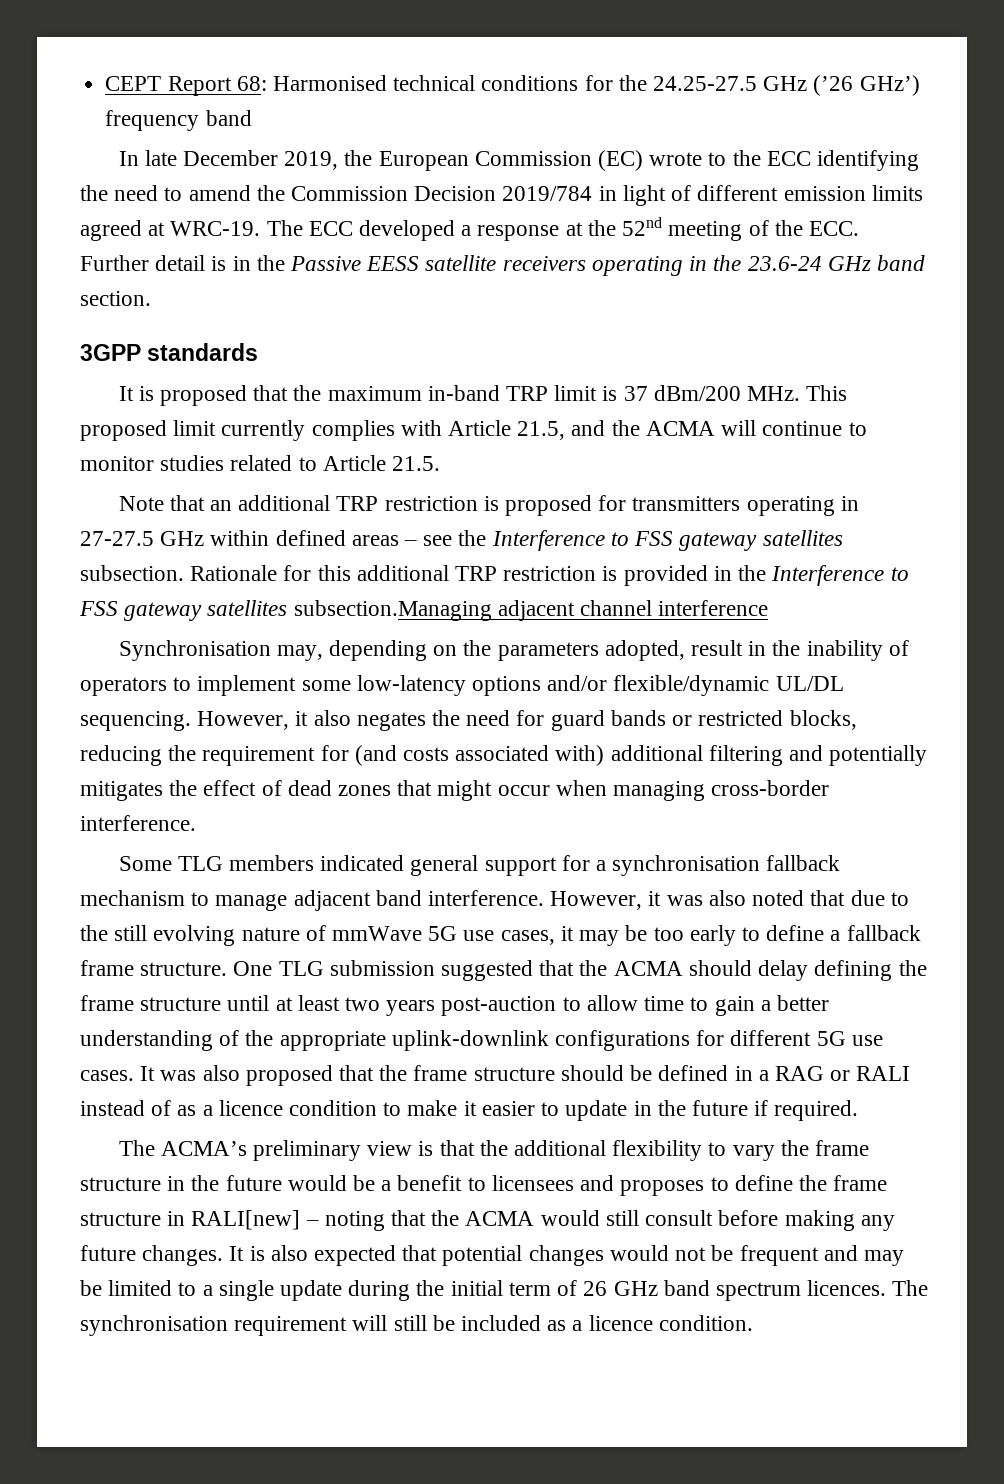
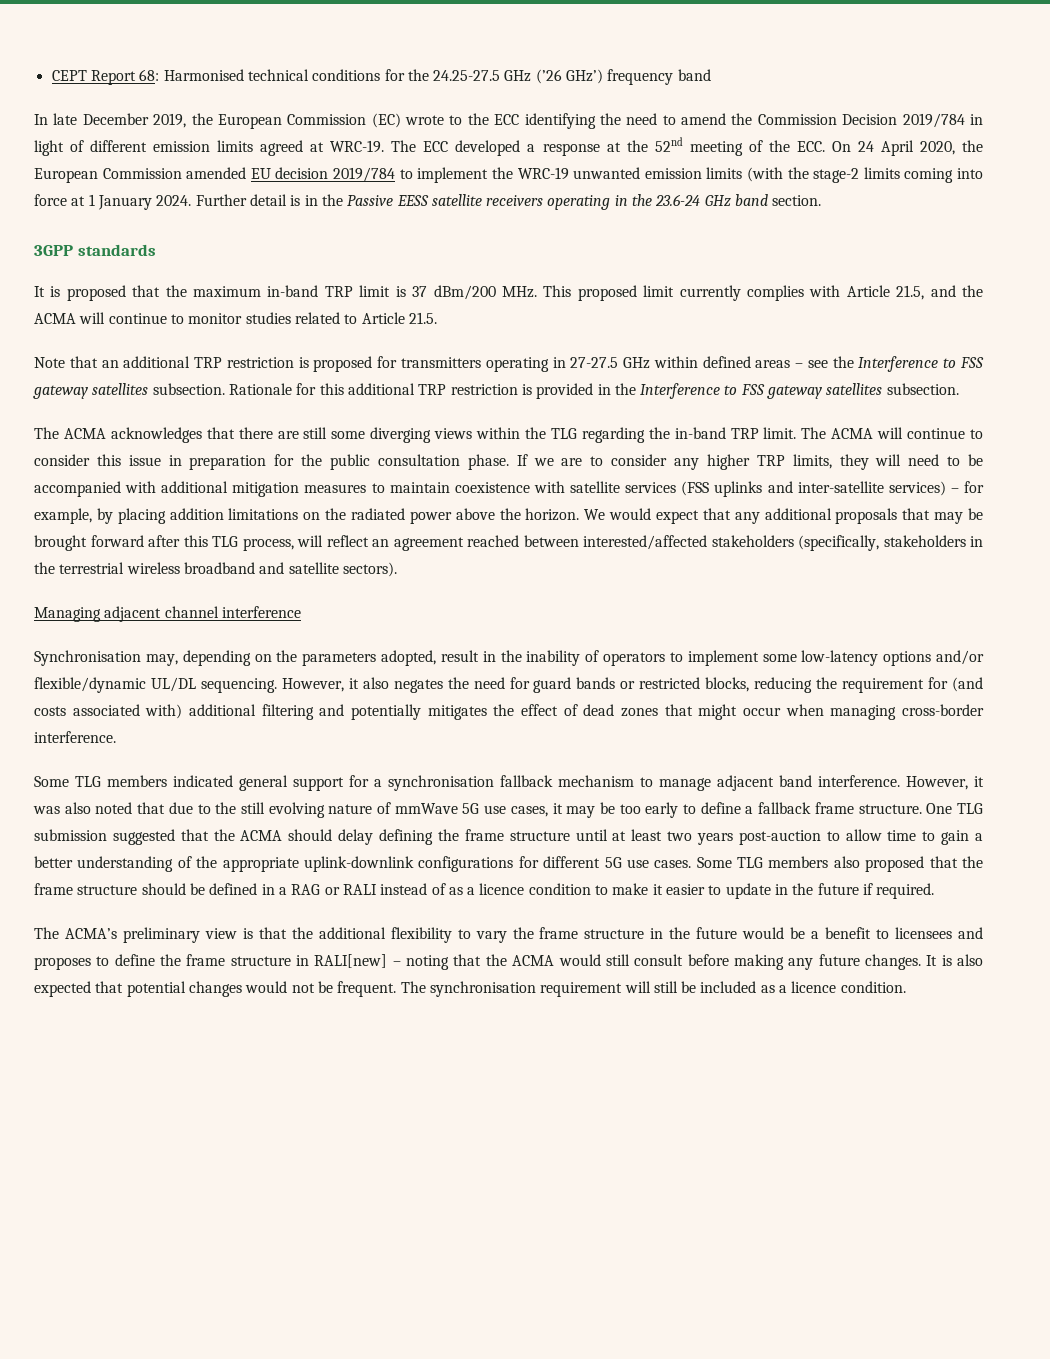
- The ECC developed a response at the 52nd meeting of the ECC. Further detail is in the Passive EESS satellite receivers operating in the 23.6-24 GHz band section.
+ The ECC developed a response at the 52nd meeting of the ECC. On 24 April 2020, the European Commission amended EU decision 2019/784 to implement the WRC-19 unwanted emission limits (with the stage-2 limits coming into force at 1 January 2024. Further detail is in the Passive EESS satellite receivers operating in the 23.6-24 GHz band section.
- Rationale for this additional TRP restriction is provided in the Interference to FSS gateway satellites subsection.Managing adjacent channel interference
+ Rationale for this additional TRP restriction is provided in the Interference to FSS gateway satellites subsection.
+ The ACMA acknowledges that there are still some diverging views within the TLG regarding the in-band TRP limit. The ACMA will continue to consider this issue in preparation for the public consultation phase. If we are to consider any higher TRP limits, they will need to be accompanied with additional mitigation measures to maintain coexistence with satellite services (FSS uplinks and inter-satellite services) – for example, by placing addition limitations on the radiated power above the horizon. We would expect that any additional proposals that may be brought forward after this TLG process, will reflect an agreement reached between interested/affected stakeholders (specifically, stakeholders in the terrestrial wireless broadband and satellite sectors).
+ Managing adjacent channel interference
- It was also proposed that the frame structure should be defined in a RAG or RALI instead of as a licence condition to make it easier to update in the future if required.
+ Some TLG members also proposed that the frame structure should be defined in a RAG or RALI instead of as a licence condition to make it easier to update in the future if required.
- It is also expected that potential changes would not be frequent and may be limited to a single update during the initial term of 26 GHz band spectrum licences.
+ It is also expected that potential changes would not be frequent.

